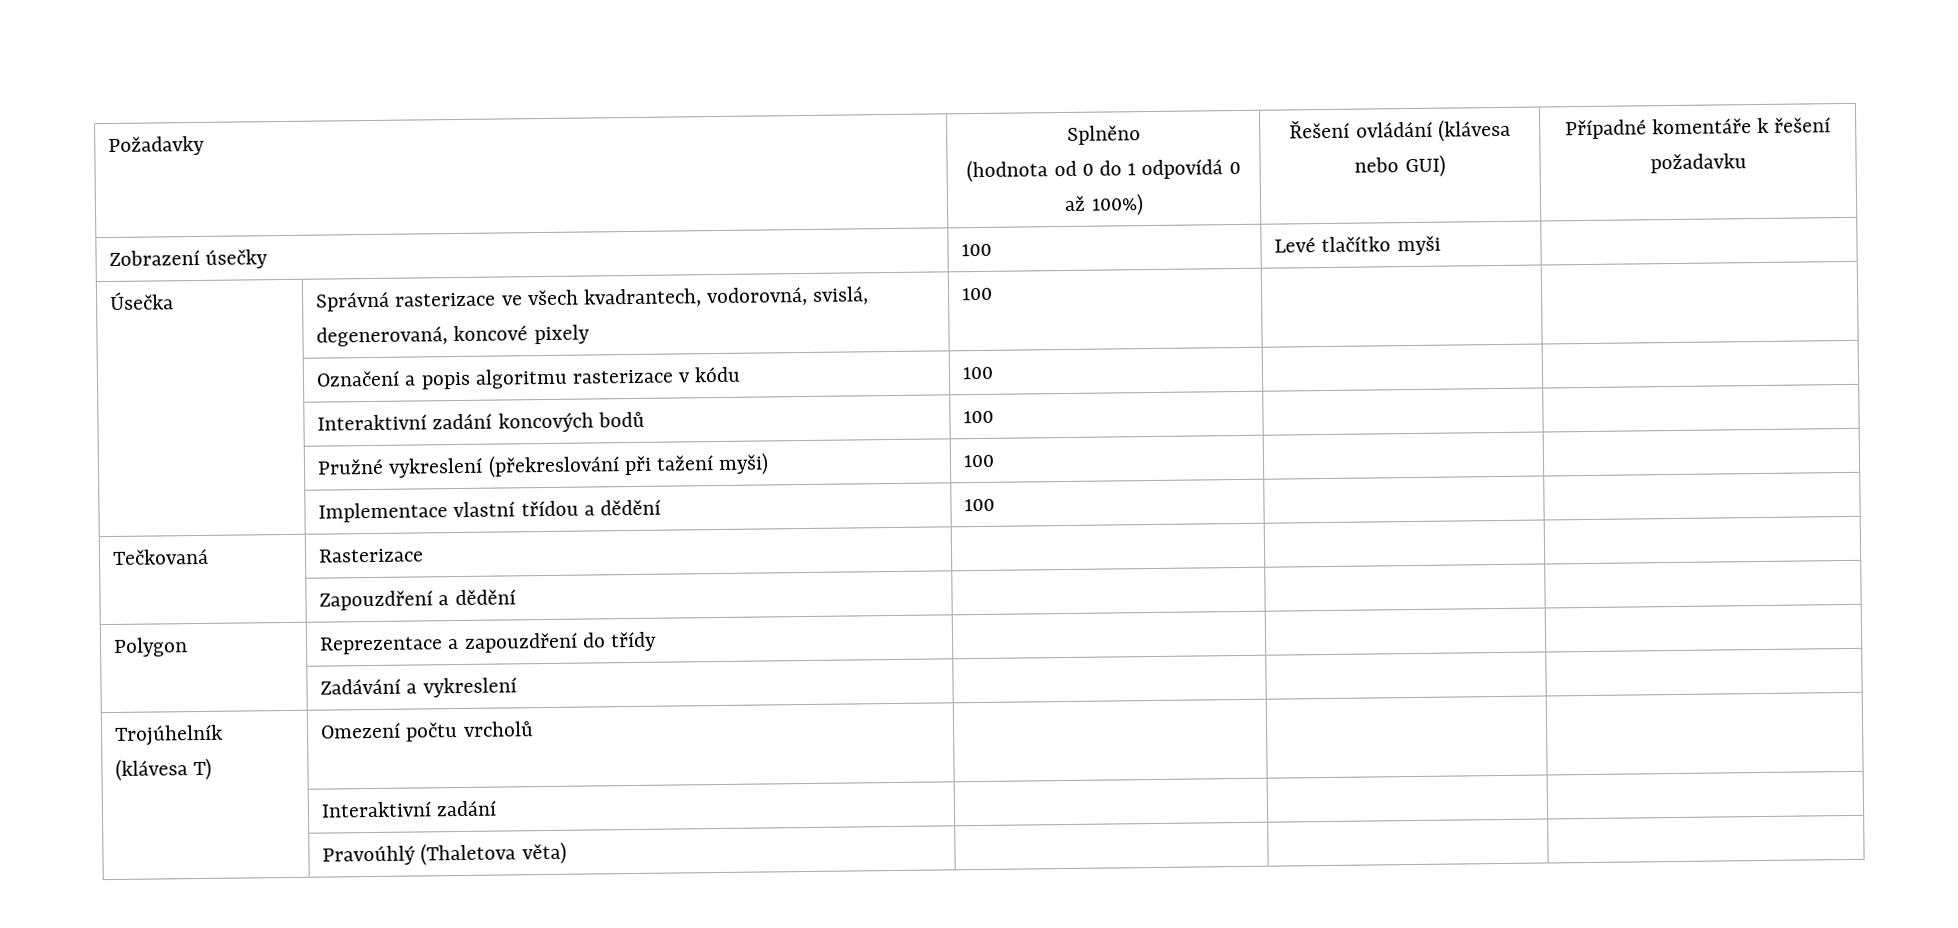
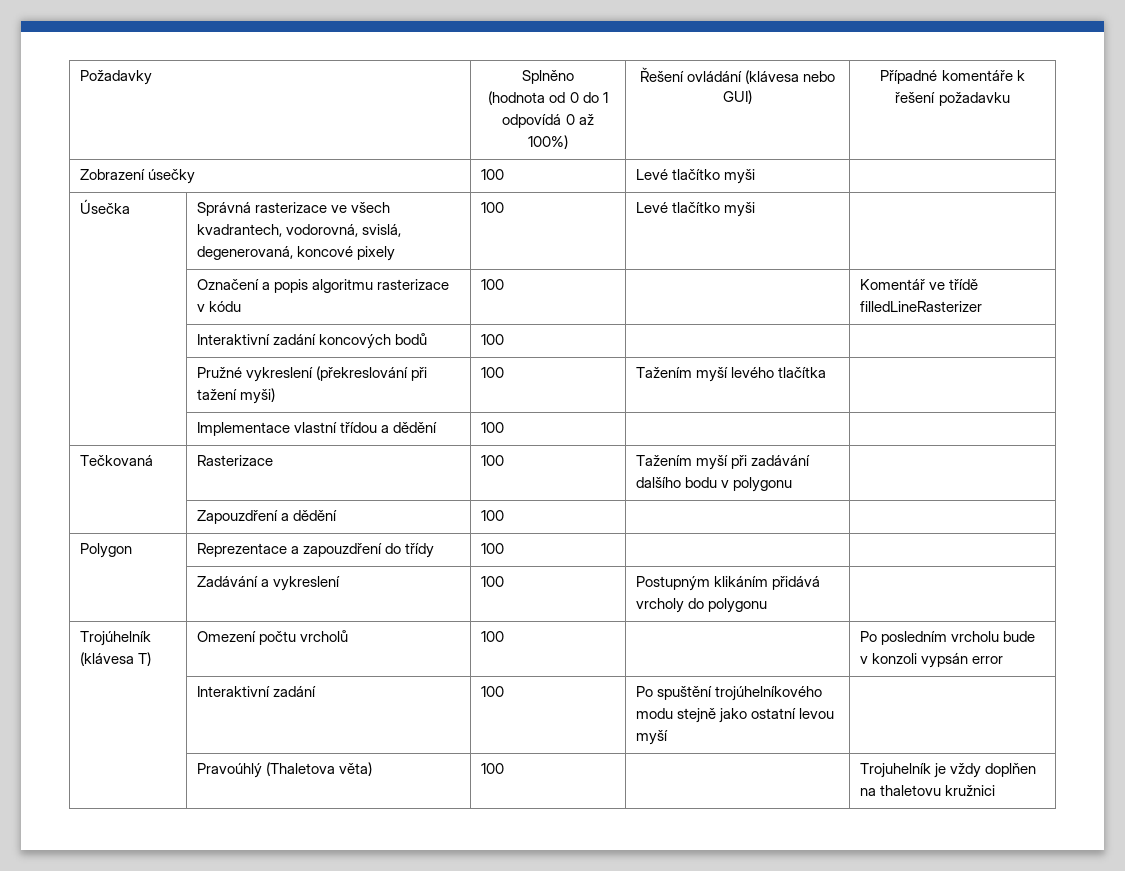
- Úsečka | Správná rasterizace ve všech kvadrantech, vodorovná, svislá, degenerovaná, koncové pixely | 100 | |
+ Úsečka | Správná rasterizace ve všech kvadrantech, vodorovná, svislá, degenerovaná, koncové pixely | 100 | Levé tlačítko myši |
- | Označení a popis algoritmu rasterizace v kódu | 100 | |
+ | Označení a popis algoritmu rasterizace v kódu | 100 | | Komentář ve třídě filledLineRasterizer
- | Pružné vykreslení (překreslování při tažení myši) | 100 | |
+ | Pružné vykreslení (překreslování při tažení myši) | 100 | Tažením myší levého tlačítka |
- Tečkovaná | Rasterizace | | |
+ Tečkovaná | Rasterizace | 100 | Tažením myší při zadávání dalšího bodu v polygonu |
- | Zapouzdření a dědění | | |
+ | Zapouzdření a dědění | 100 | |
- Polygon | Reprezentace a zapouzdření do třídy | | |
+ Polygon | Reprezentace a zapouzdření do třídy | 100 | |
- | Zadávání a vykreslení | | |
+ | Zadávání a vykreslení | 100 | Postupným klikáním přidává vrcholy do polygonu |
- Trojúhelník (klávesa T) | Omezení počtu vrcholů | | |
- | Interaktivní zadání | | |
- | Pravoúhlý (Thaletova věta) | | |
+ Trojúhelník (klávesa T) | Omezení počtu vrcholů | 100 | | Po posledním vrcholu bude v konzoli vypsán error
+ | Interaktivní zadání | 100 | Po spuštění trojúhelníkového modu stejně jako ostatní levou myší |
+ | Pravoúhlý (Thaletova věta) | 100 | | Trojuhelník je vždy doplňen na thaletovu kružnici

